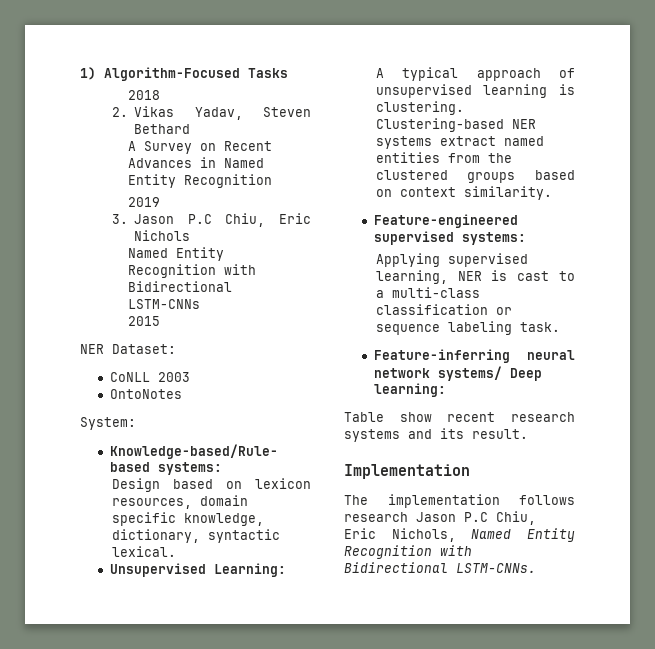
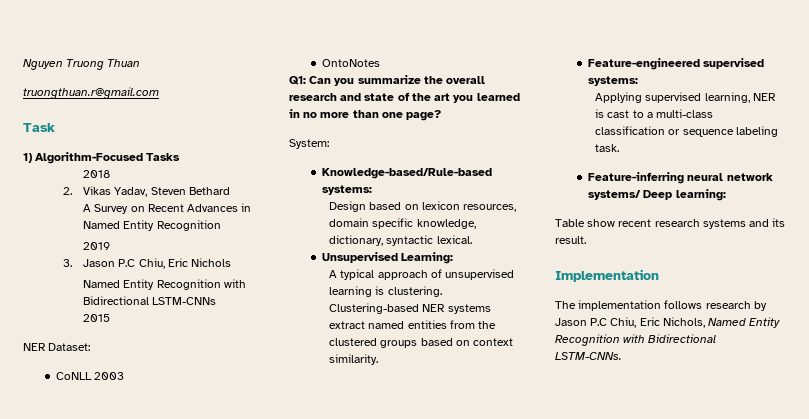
+ Nguyen Truong Thuan
+ truongthuan.r@gmail.com
+ Task
+ Q1: Can you summarize the overall research and state of the art you learned in no more than one page?
- The implementation follows research Jason P.C Chiu, Eric Nichols, Named Entity Recognition with Bidirectional LSTM-CNNs.
+ The implementation follows research by Jason P.C Chiu, Eric Nichols, Named Entity Recognition with Bidirectional LSTM-CNNs.

